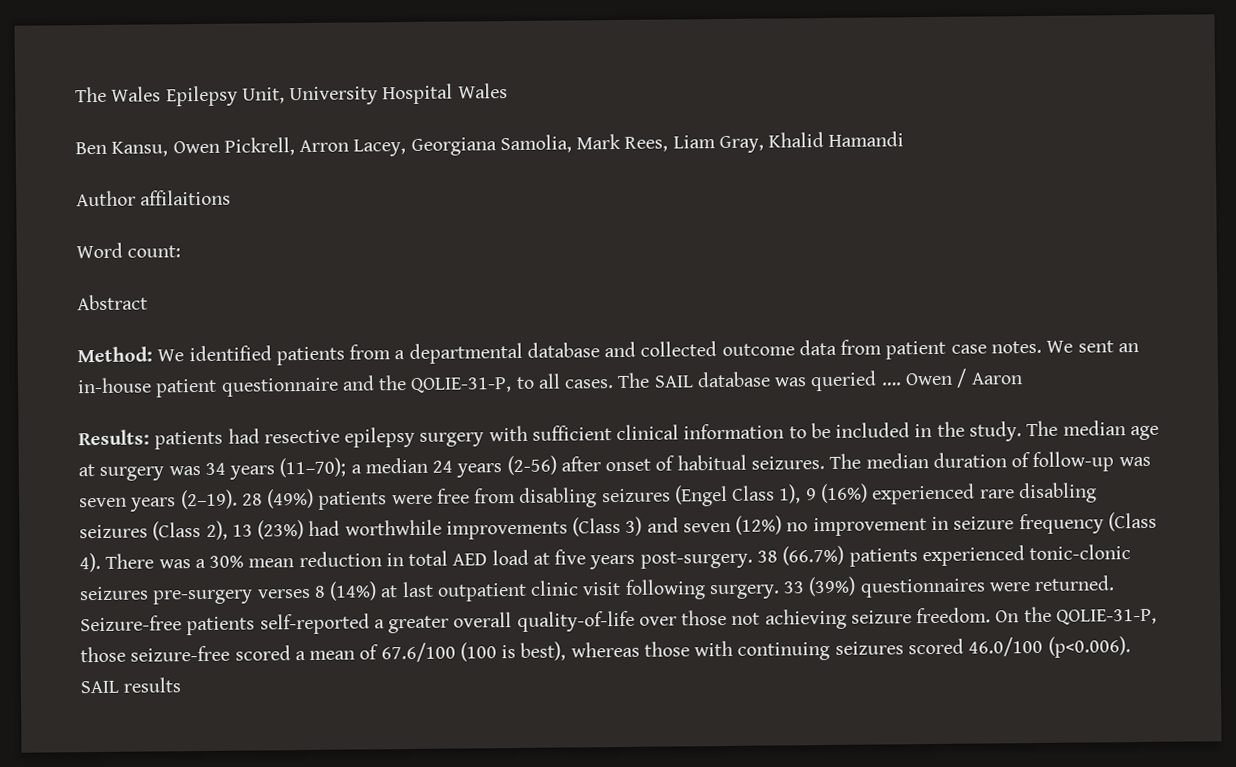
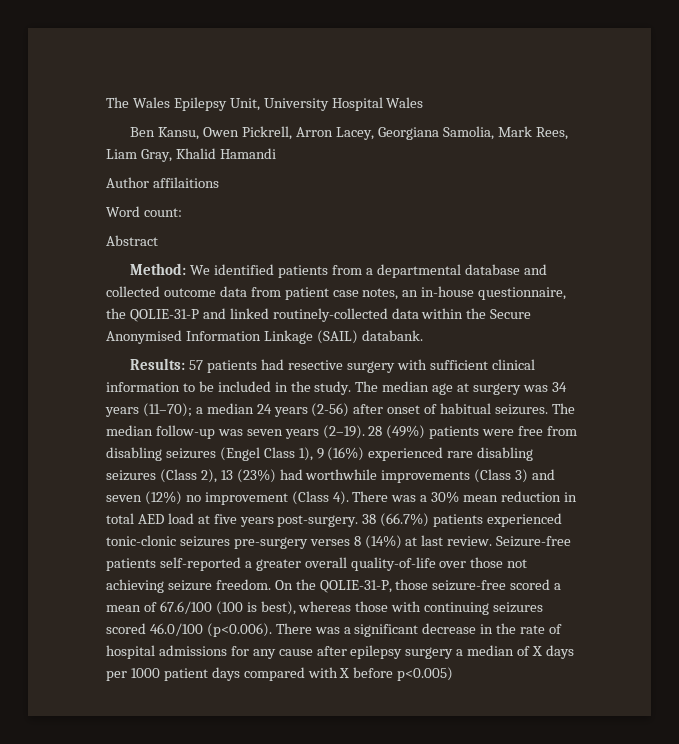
- Method: We identified patients from a departmental database and collected outcome data from patient case notes. We sent an in-house patient questionnaire and the QOLIE-31-P, to all cases. The SAIL database was queried …. Owen / Aaron
+ Method: We identified patients from a departmental database and collected outcome data from patient case notes, an in-house questionnaire, the QOLIE-31-P and linked routinely-collected data within the Secure Anonymised Information Linkage (SAIL) databank.
- Results: patients had resective epilepsy surgery with sufficient clinical information to be included in the study.
+ Results: 57 patients had resective surgery with sufficient clinical information to be included in the study.
- The median duration of follow-up was seven years (2–19).
+ The median follow-up was seven years (2–19).
- 28 (49%) patients were free from disabling seizures (Engel Class 1), 9 (16%) experienced rare disabling seizures (Class 2), 13 (23%) had worthwhile improvements (Class 3) and seven (12%) no improvement in seizure frequency (Class 4).
+ 28 (49%) patients were free from disabling seizures (Engel Class 1), 9 (16%) experienced rare disabling seizures (Class 2), 13 (23%) had worthwhile improvements (Class 3) and seven (12%) no improvement (Class 4).
- 38 (66.7%) patients experienced tonic-clonic seizures pre-surgery verses 8 (14%) at last outpatient clinic visit following surgery. 33 (39%) questionnaires were returned.
+ 38 (66.7%) patients experienced tonic-clonic seizures pre-surgery verses 8 (14%) at last review.
- On the QOLIE-31-P, those seizure-free scored a mean of 67.6/100 (100 is best), whereas those with continuing seizures scored 46.0/100 (p<0.006). SAIL results
+ On the QOLIE-31-P, those seizure-free scored a mean of 67.6/100 (100 is best), whereas those with continuing seizures scored 46.0/100 (p<0.006). There was a significant decrease in the rate of hospital admissions for any cause after epilepsy surgery a median of X days per 1000 patient days compared with X before p<0.005)

